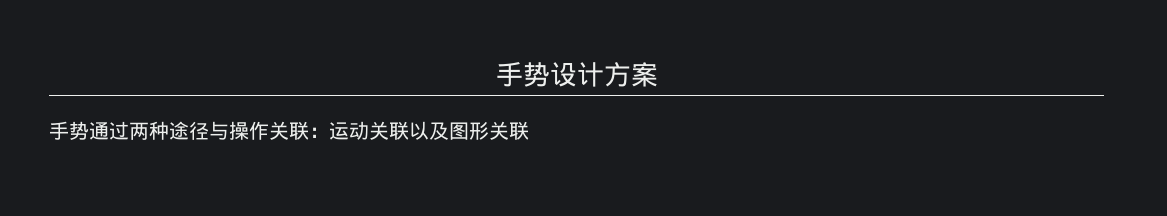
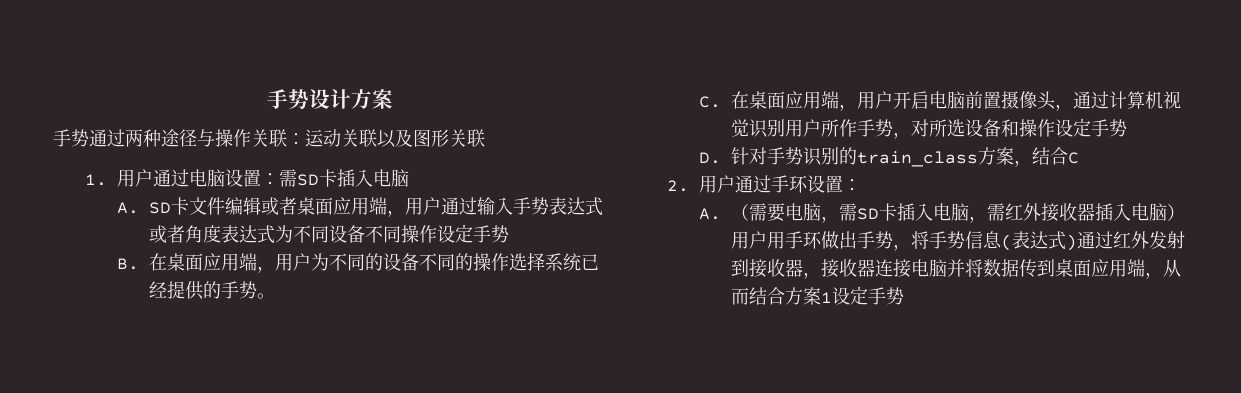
+ 1.用户通过电脑设置：需SD卡插入电脑
+ A. SD卡文件编辑或者桌面应用端，用户通过输入手势表达式或者角度表达式为不同设备不同操作设定手势
+ B.在桌面应用端，用户为不同的设备不同的操作选择系统已经提供的手势。
+ C.在桌面应用端，用户开启电脑前置摄像头，通过计算机视觉识别用户所作手势，对所选设备和操作设定手势
+ D.针对手势识别的train_class方案，结合C
+ 2.用户通过手环设置：
+ A.（需要电脑，需SD卡插入电脑，需红外接收器插入电脑）用户用手环做出手势，将手势信息(表达式)通过红外发射到接收器，接收器连接电脑并将数据传到桌面应用端，从而结合方案1设定手势

